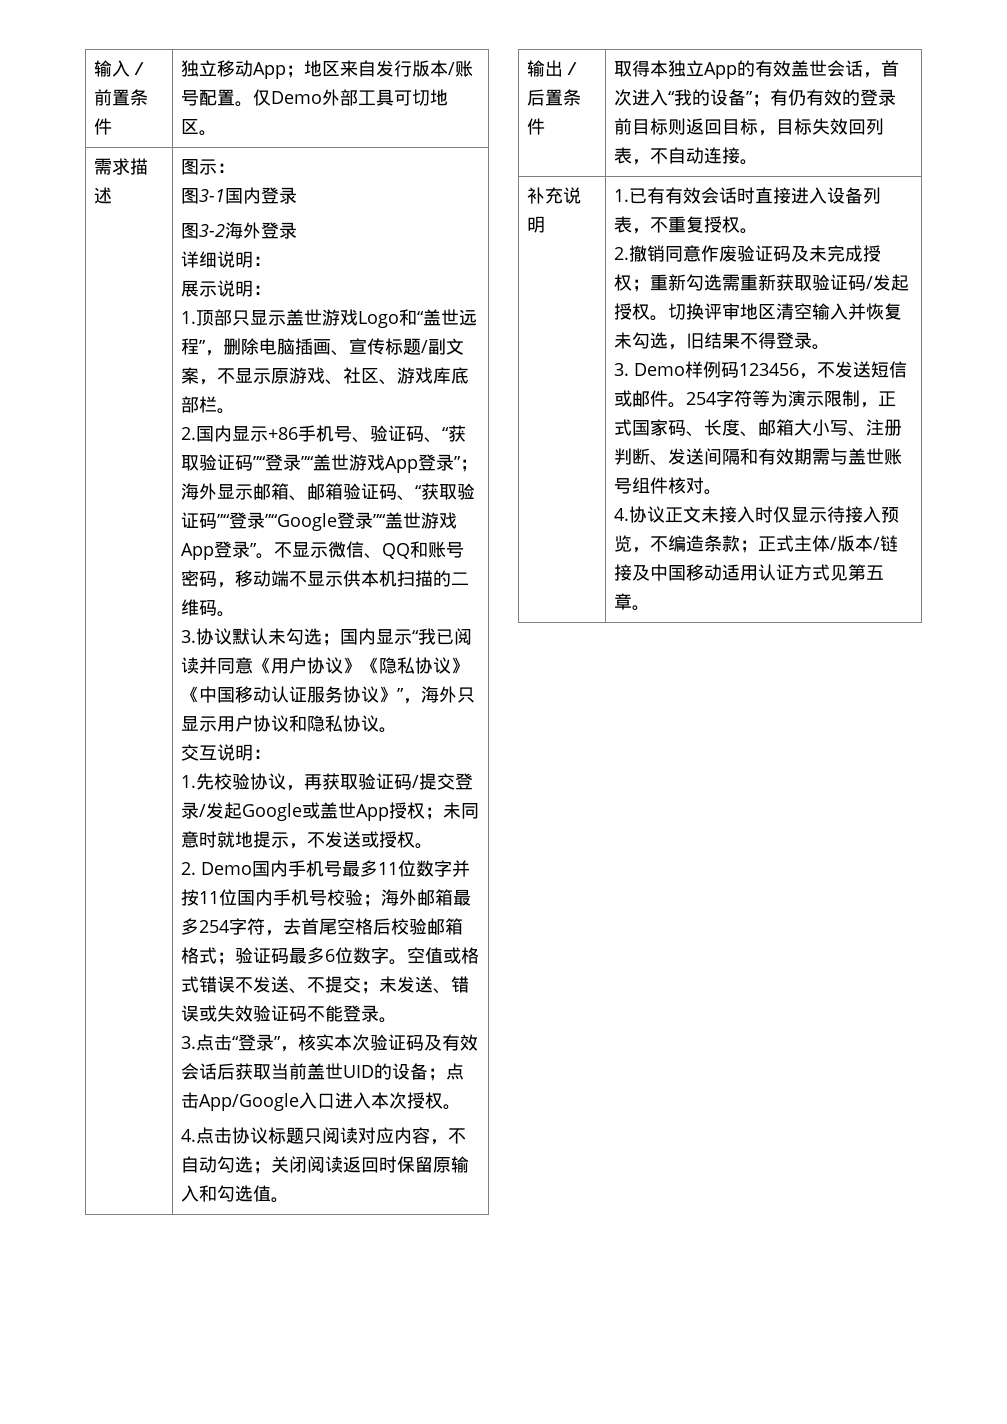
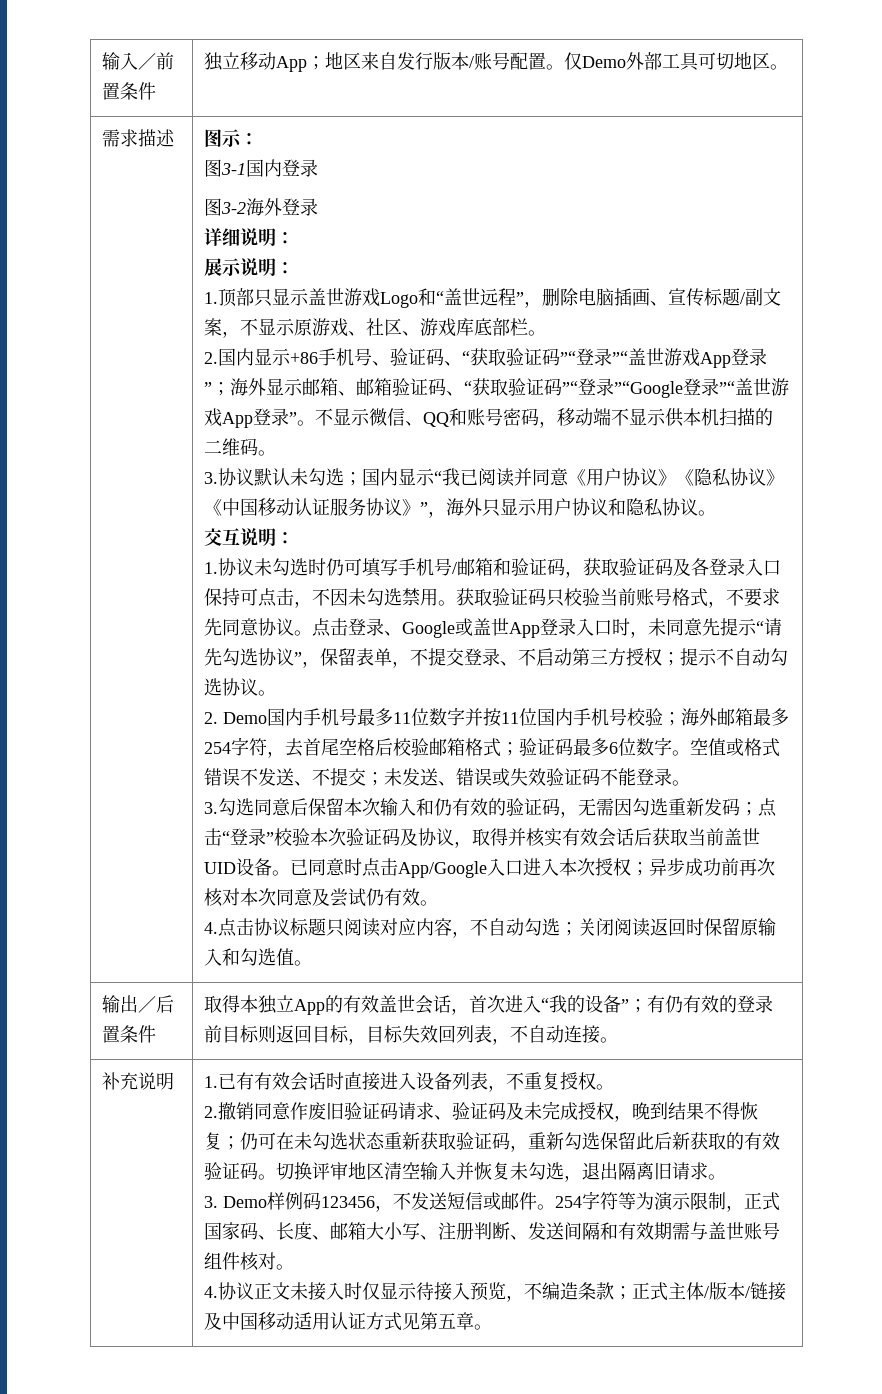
- 1.先校验协议，再获取验证码/提交登录/发起Google或盖世App授权；未同意时就地提示，不发送或授权。
+ 1.协议未勾选时仍可填写手机号/邮箱和验证码，获取验证码及各登录入口保持可点击，不因未勾选禁用。获取验证码只校验当前账号格式，不要求先同意协议。点击登录、Google或盖世App登录入口时，未同意先提示“请先勾选协议”，保留表单，不提交登录、不启动第三方授权；提示不自动勾选协议。
- 3.点击“登录”，核实本次验证码及有效会话后获取当前盖世UID的设备；点击App/Google入口进入本次授权。
+ 3.勾选同意后保留本次输入和仍有效的验证码，无需因勾选重新发码；点击“登录”校验本次验证码及协议，取得并核实有效会话后获取当前盖世UID设备。已同意时点击App/Google入口进入本次授权；异步成功前再次核对本次同意及尝试仍有效。
- 2.撤销同意作废验证码及未完成授权；重新勾选需重新获取验证码/发起授权。
+ 2.撤销同意作废旧验证码请求、验证码及未完成授权，晚到结果不得恢复；仍可在未勾选状态重新获取验证码，重新勾选保留此后新获取的有效验证码。
- 切换评审地区清空输入并恢复未勾选，旧结果不得登录。
+ 切换评审地区清空输入并恢复未勾选，退出隔离旧请求。

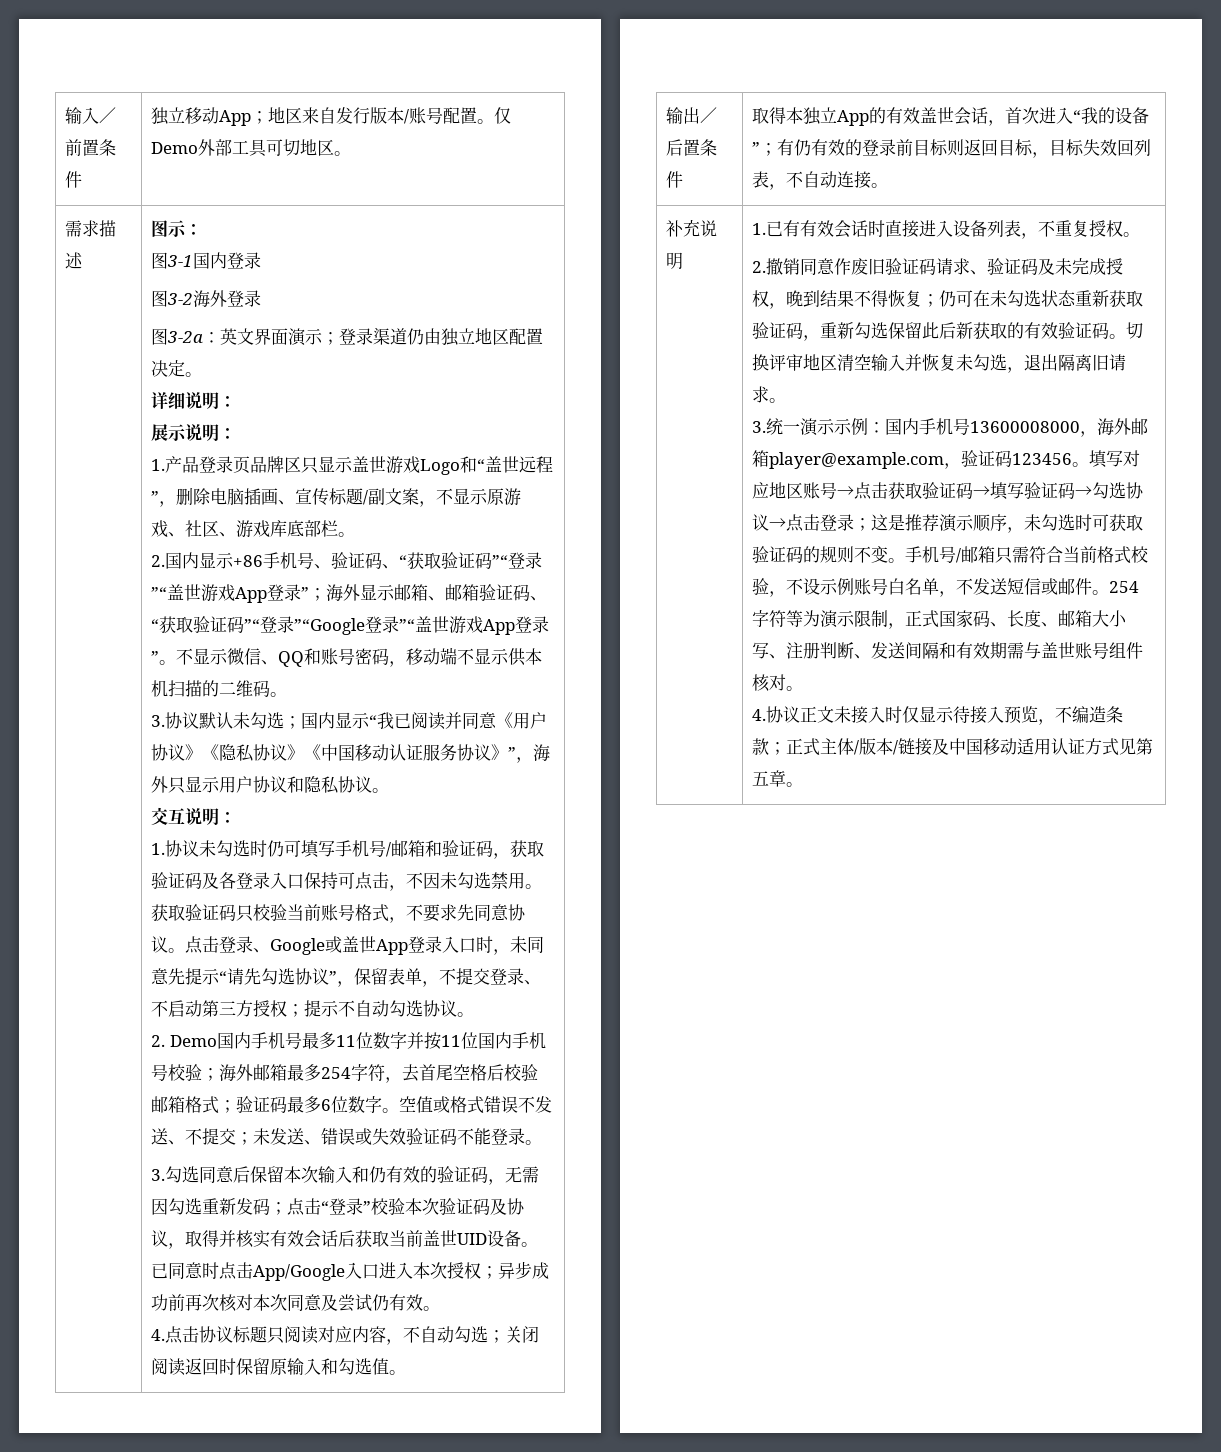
+ 图3-2a：英文界面演示；登录渠道仍由独立地区配置决定。
- 1.顶部只显示盖世游戏Logo和“盖世远程”，删除电脑插画、宣传标题/副文案，不显示原游戏、社区、游戏库底部栏。
+ 1.产品登录页品牌区只显示盖世游戏Logo和“盖世远程”，删除电脑插画、宣传标题/副文案，不显示原游戏、社区、游戏库底部栏。
- 3. Demo样例码123456，不发送短信或邮件。
+ 3.统一演示示例：国内手机号13600008000，海外邮箱player@example.com，验证码123456。填写对应地区账号→点击获取验证码→填写验证码→勾选协议→点击登录；这是推荐演示顺序，未勾选时可获取验证码的规则不变。手机号/邮箱只需符合当前格式校验，不设示例账号白名单，不发送短信或邮件。

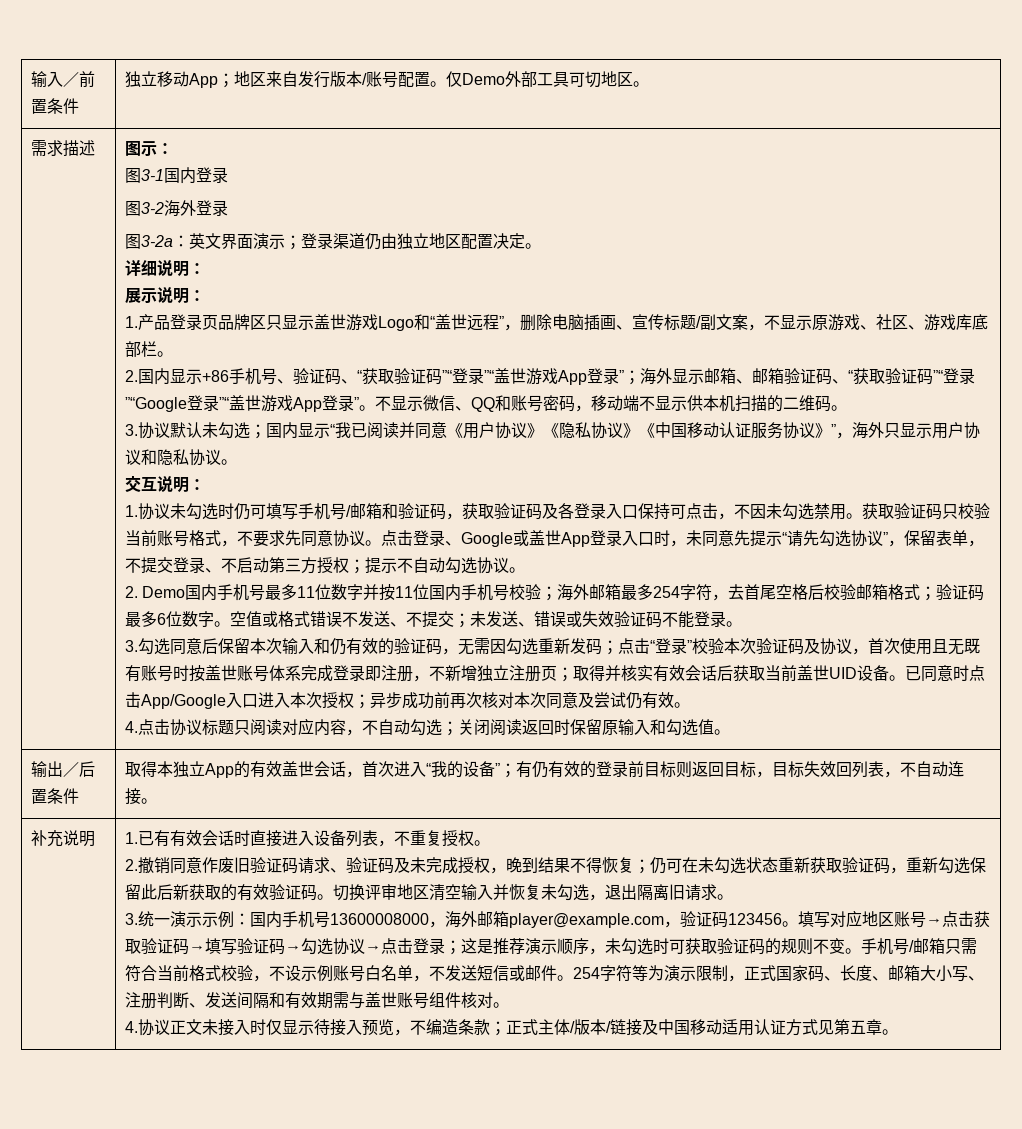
- 3.勾选同意后保留本次输入和仍有效的验证码，无需因勾选重新发码；点击“登录”校验本次验证码及协议，取得并核实有效会话后获取当前盖世UID设备。
+ 3.勾选同意后保留本次输入和仍有效的验证码，无需因勾选重新发码；点击“登录”校验本次验证码及协议，首次使用且无既有账号时按盖世账号体系完成登录即注册，不新增独立注册页；取得并核实有效会话后获取当前盖世UID设备。

